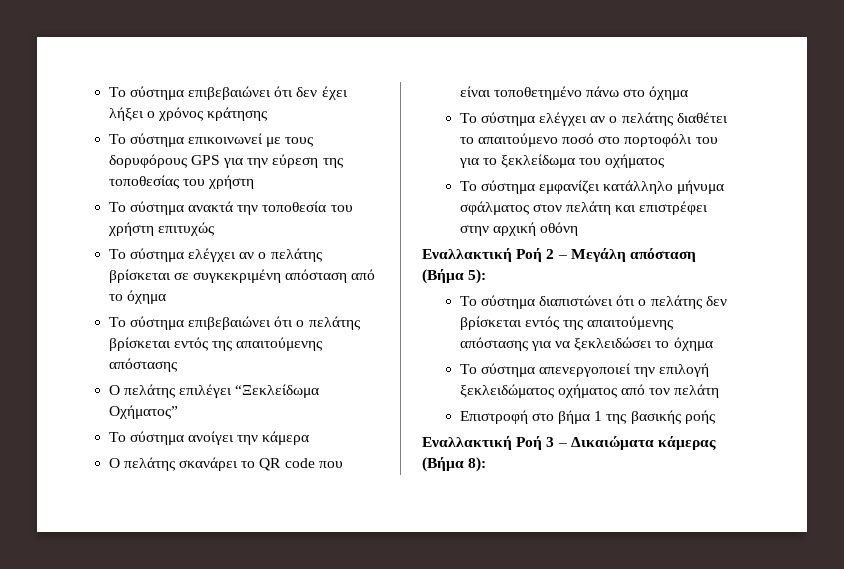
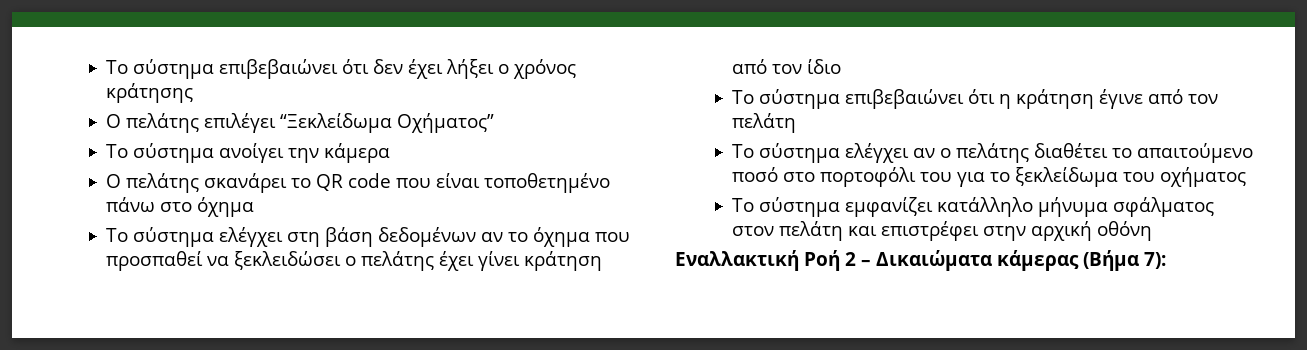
- Το σύστημα επικοινωνεί με τους δορυφόρους GPS για την εύρεση της τοποθεσίας του χρήστη
- Το σύστημα ανακτά την τοποθεσία του χρήστη επιτυχώς
- Το σύστημα ελέγχει αν ο πελάτης βρίσκεται σε συγκεκριμένη απόσταση από το όχημα
- Το σύστημα επιβεβαιώνει ότι ο πελάτης βρίσκεται εντός της απαιτούμενης απόστασης
+ Το σύστημα ελέγχει στη βάση δεδομένων αν το όχημα που προσπαθεί να ξεκλειδώσει ο πελάτης έχει γίνει κράτηση από τον ίδιο
+ Το σύστημα επιβεβαιώνει ότι η κράτηση έγινε από τον πελάτη
- Εναλλακτική Ροή 2 – Μεγάλη απόσταση (Βήμα 5):
- Το σύστημα διαπιστώνει ότι ο πελάτης δεν βρίσκεται εντός της απαιτούμενης απόστασης για να ξεκλειδώσει το όχημα
- Το σύστημα απενεργοποιεί την επιλογή ξεκλειδώματος οχήματος από τον πελάτη
- Επιστροφή στο βήμα 1 της βασικής ροής
- Εναλλακτική Ροή 3 – Δικαιώματα κάμερας (Βήμα 8):
+ Εναλλακτική Ροή 2 – Δικαιώματα κάμερας (Βήμα 7):

